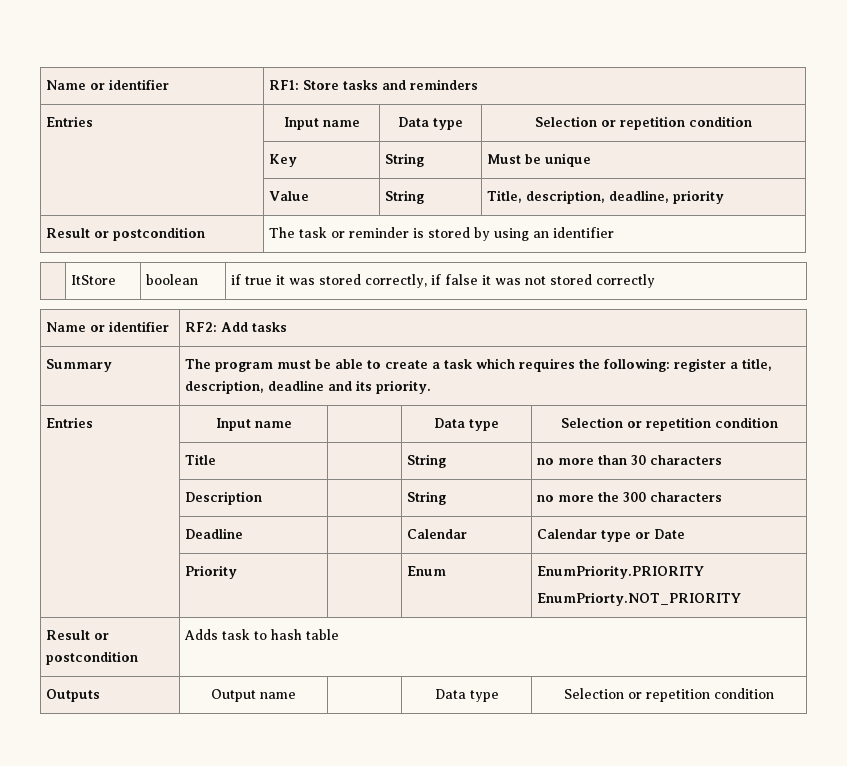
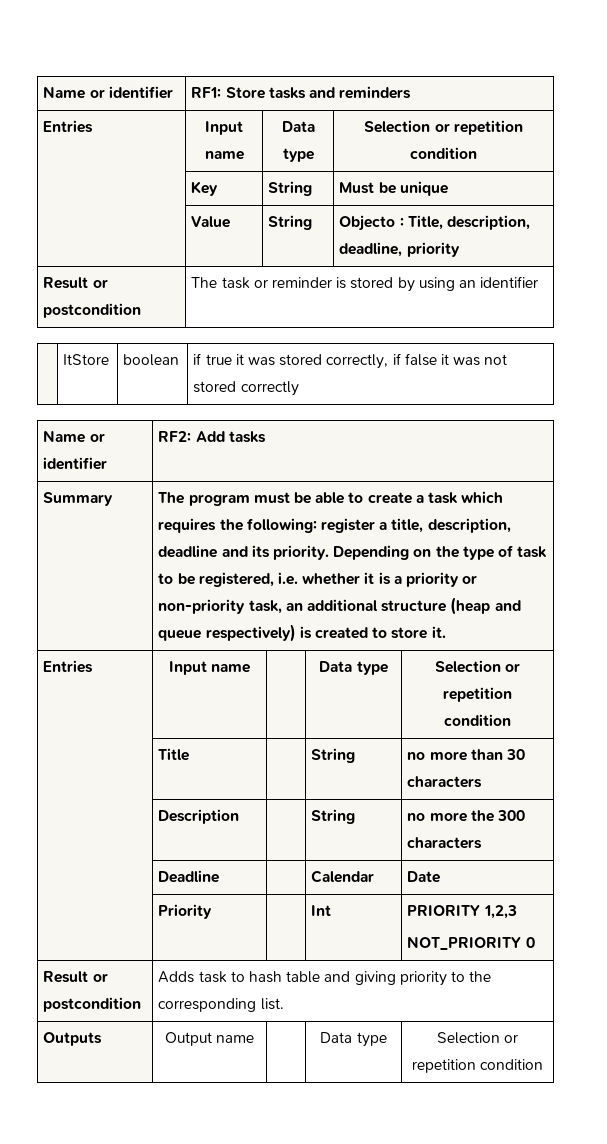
- | Value | String | Title, description, deadline, priority
+ | Value | String | Objecto : Title, description, deadline, priority
+ Depending on the type of task to be registered, i.e. whether it is a priority or non-priority task, an additional structure (heap and queue respectively) is created to store it.
- | Deadline | | Calendar | Calendar type or Date
+ | Deadline | | Calendar | Date
- | Priority | | Enum | EnumPriority.PRIORITY
- EnumPriorty.NOT_PRIORITY
+ | Priority | | Int | PRIORITY 1,2,3
+ NOT_PRIORITY 0
- Result or postcondition | Adds task to hash table
+ Result or postcondition | Adds task to hash table and giving priority to the corresponding list.

